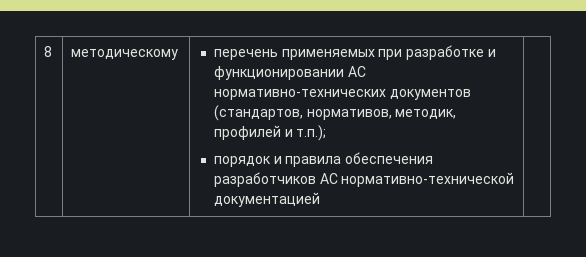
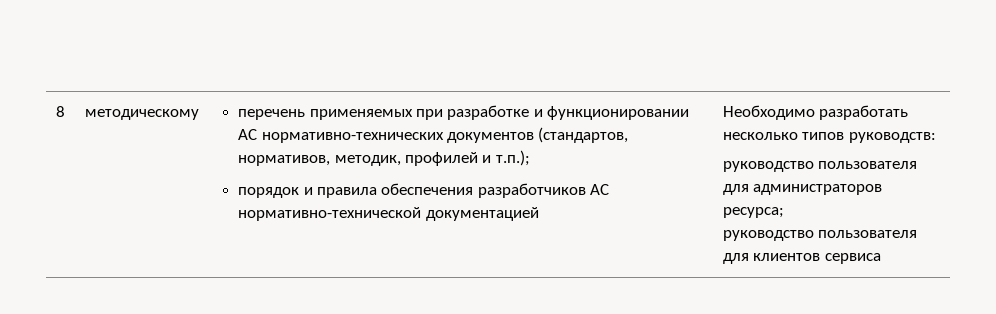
  8 | методическому | перечень применяемых при разработке и функционировании АС нормативно-технических документов (стандартов, нормативов, методик, профилей и т.п.);
- порядок и правила обеспечения разработчиков АС нормативно-технической документацией |
+ порядок и правила обеспечения разработчиков АС нормативно-технической документацией | Необходимо разработать несколько типов руководств:
+ руководство пользователя для администраторов ресурса;
+ руководство пользователя для клиентов сервиса

